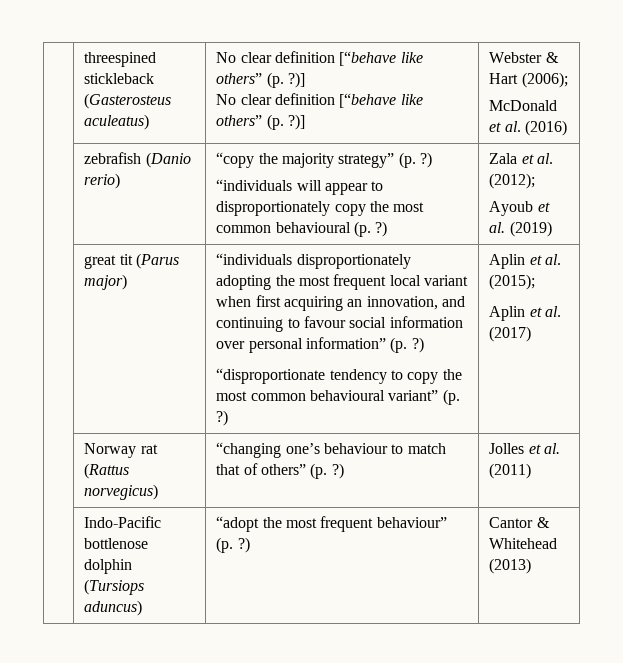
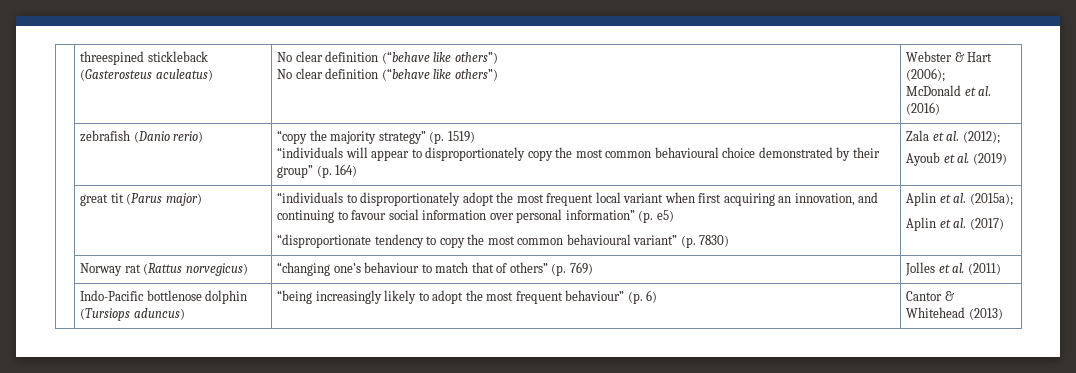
- | threespined stickleback (Gasterosteus aculeatus) | No clear definition [“behave like others” (p. ?)]
- No clear definition [“behave like others” (p. ?)] | Webster & Hart (2006);
+ | threespined stickleback (Gasterosteus aculeatus) | No clear definition (“behave like others”)
+ No clear definition (“behave like others”) | Webster & Hart (2006);
- | zebrafish (Danio rerio) | “copy the majority strategy” (p. ?)
- “individuals will appear to disproportionately copy the most common behavioural (p. ?) | Zala et al. (2012);
+ | zebrafish (Danio rerio) | “copy the majority strategy” (p. 1519)
+ “individuals will appear to disproportionately copy the most common behavioural choice demonstrated by their group” (p. 164) | Zala et al. (2012);
- “individuals disproportionately adopting the most frequent local variant when first acquiring an innovation, and continuing to favour social information over personal information” (p. ?)
+ “individuals to disproportionately adopt the most frequent local variant when first acquiring an innovation, and continuing to favour social information over personal information” (p. e5)
- “disproportionate tendency to copy the most common behavioural variant” (p. ?) | Aplin et al. (2015);
+ “disproportionate tendency to copy the most common behavioural variant” (p. 7830) | Aplin et al. (2015a);
- | Norway rat (Rattus norvegicus) | “changing one’s behaviour to match that of others” (p. ?) | Jolles et al. (2011)
+ | Norway rat (Rattus norvegicus) | “changing one’s behaviour to match that of others” (p. 769) | Jolles et al. (2011)
- | Indo-Pacific bottlenose dolphin (Tursiops aduncus) | “adopt the most frequent behaviour” (p. ?) | Cantor & Whitehead (2013)
+ | Indo-Pacific bottlenose dolphin (Tursiops aduncus) | “being increasingly likely to adopt the most frequent behaviour” (p. 6) | Cantor & Whitehead (2013)

